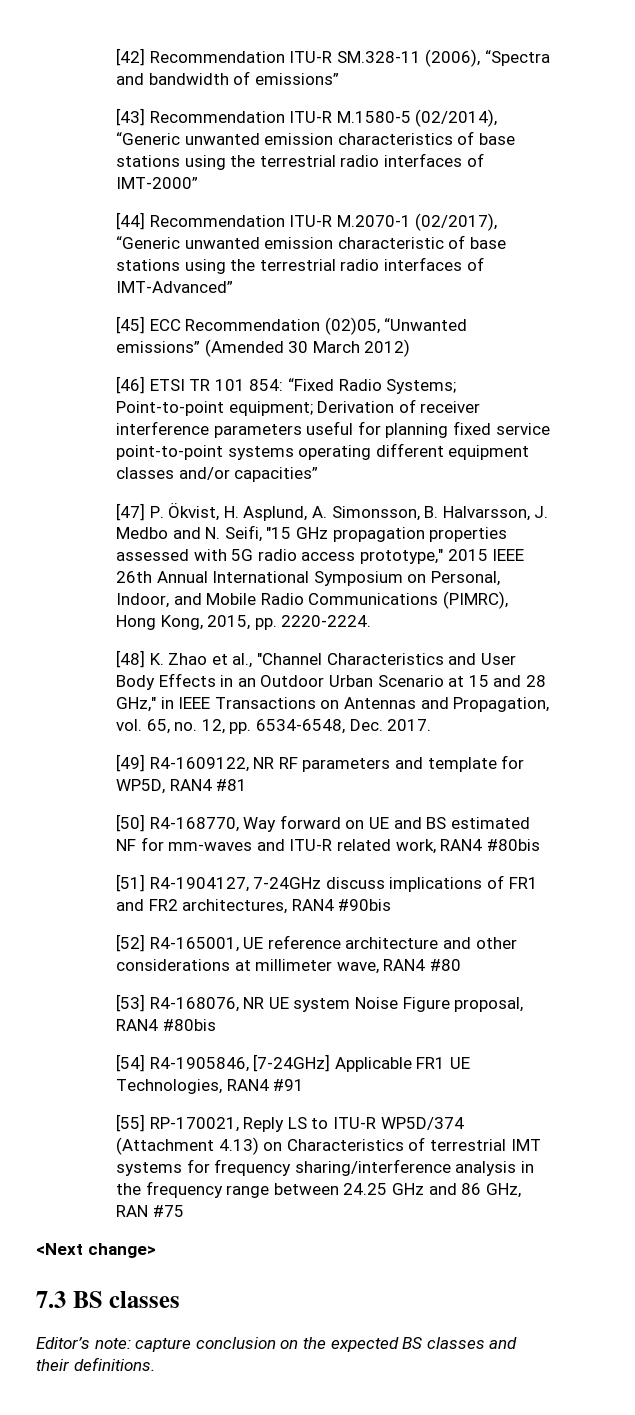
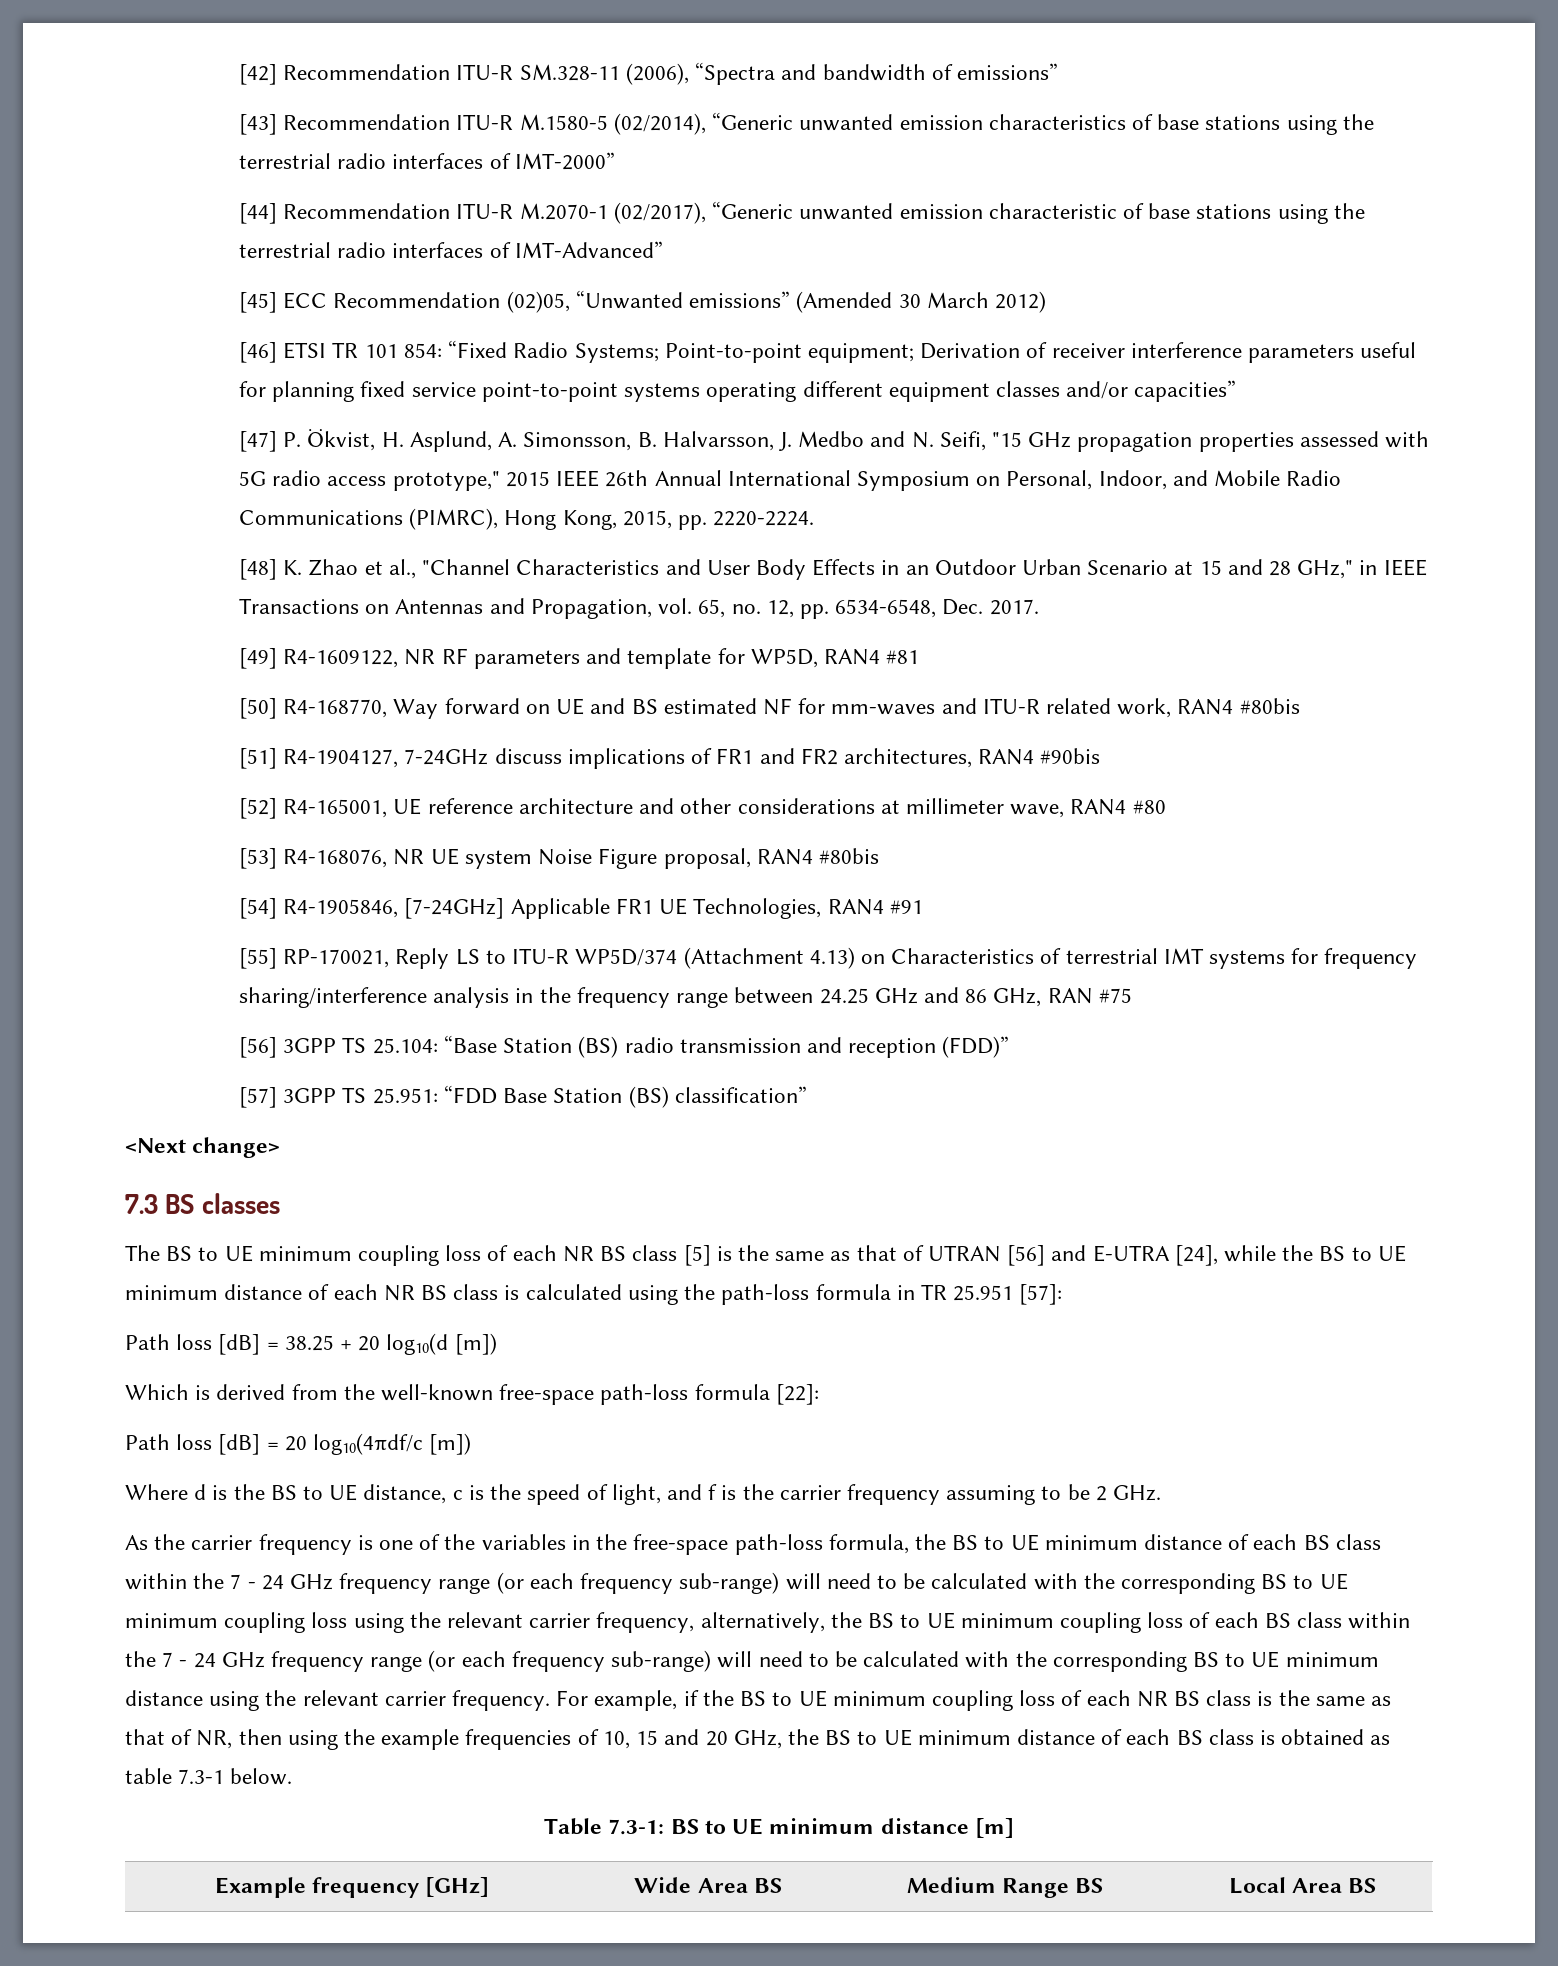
+ [56] 3GPP TS 25.104: “Base Station (BS) radio transmission and reception (FDD)”
+ [57] 3GPP TS 25.951: “FDD Base Station (BS) classification”
- Editor’s note: capture conclusion on the expected BS classes and their definitions.
+ The BS to UE minimum coupling loss of each NR BS class [5] is the same as that of UTRAN [56] and E-UTRA [24], while the BS to UE minimum distance of each NR BS class is calculated using the path-loss formula in TR 25.951 [57]:
+ Path loss [dB] = 38.25 + 20 log10(d [m])
+ Which is derived from the well-known free-space path-loss formula [22]:
+ Path loss [dB] = 20 log10(4πdf/c [m])
+ Where d is the BS to UE distance, c is the speed of light, and f is the carrier frequency assuming to be 2 GHz.
+ As the carrier frequency is one of the variables in the free-space path-loss formula, the BS to UE minimum distance of each BS class within the 7 - 24 GHz frequency range (or each frequency sub-range) will need to be calculated with the corresponding BS to UE minimum coupling loss using the relevant carrier frequency, alternatively, the BS to UE minimum coupling loss of each BS class within the 7 - 24 GHz frequency range (or each frequency sub-range) will need to be calculated with the corresponding BS to UE minimum distance using the relevant carrier frequency. For example, if the BS to UE minimum coupling loss of each NR BS class is the same as that of NR, then using the example frequencies of 10, 15 and 20 GHz, the BS to UE minimum distance of each BS class is obtained as table 7.3-1 below.
+ Table 7.3-1: BS to UE minimum distance [m]
+ Example frequency [GHz] | Wide Area BS | Medium Range BS | Local Area BS

